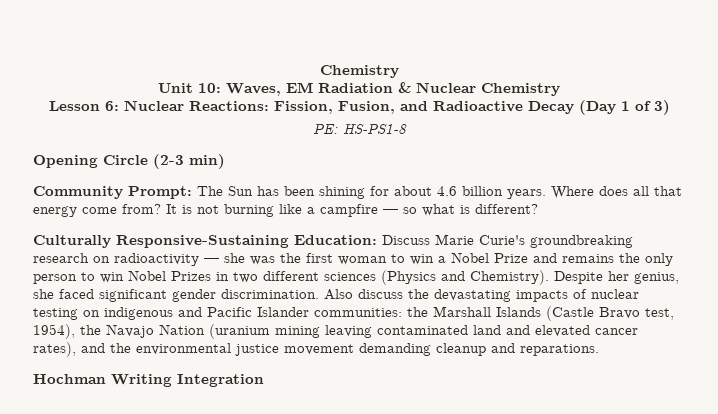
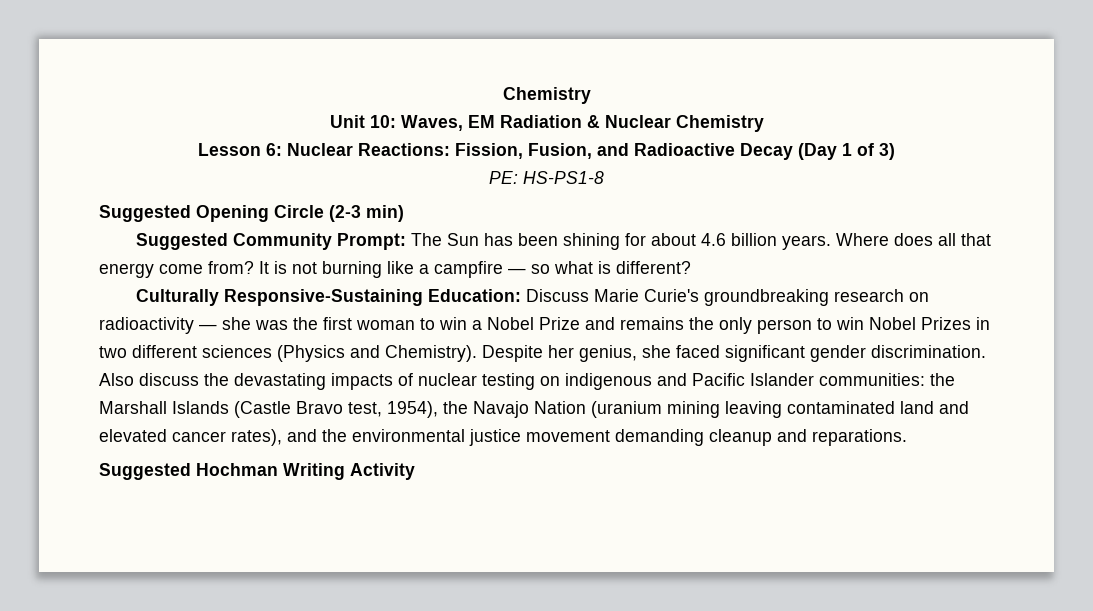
- Opening Circle (2-3 min)
+ Suggested Opening Circle (2-3 min)
- Community Prompt: The Sun has been shining for about 4.6 billion years.
+ Suggested Community Prompt: The Sun has been shining for about 4.6 billion years.
- Hochman Writing Integration
+ Suggested Hochman Writing Activity

